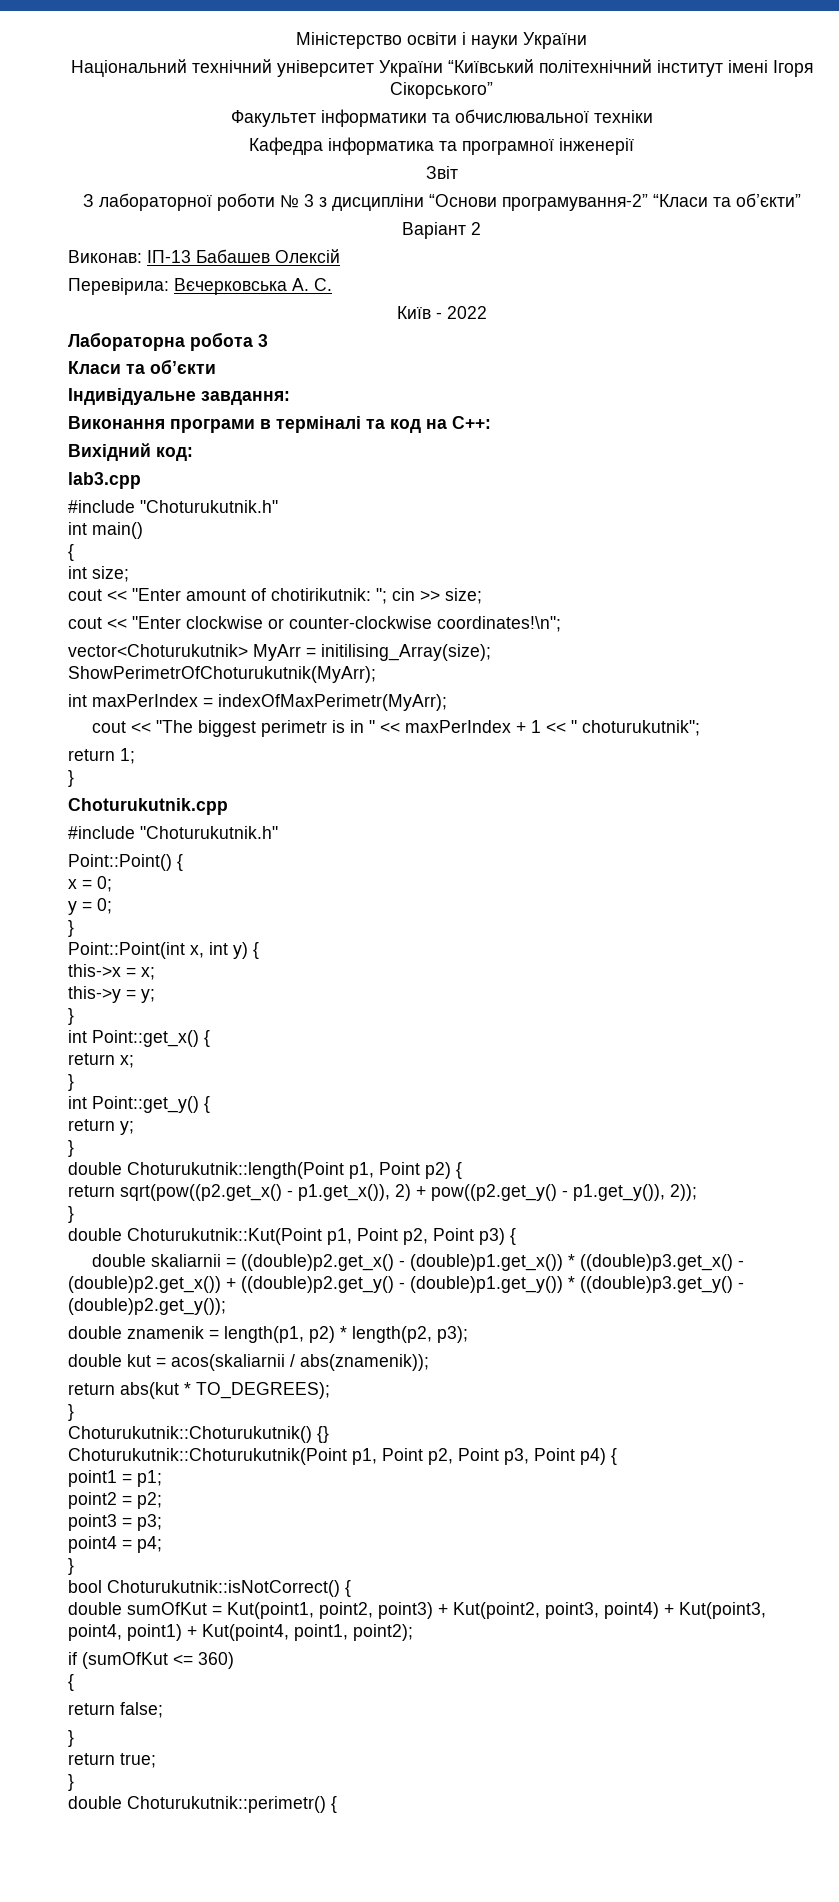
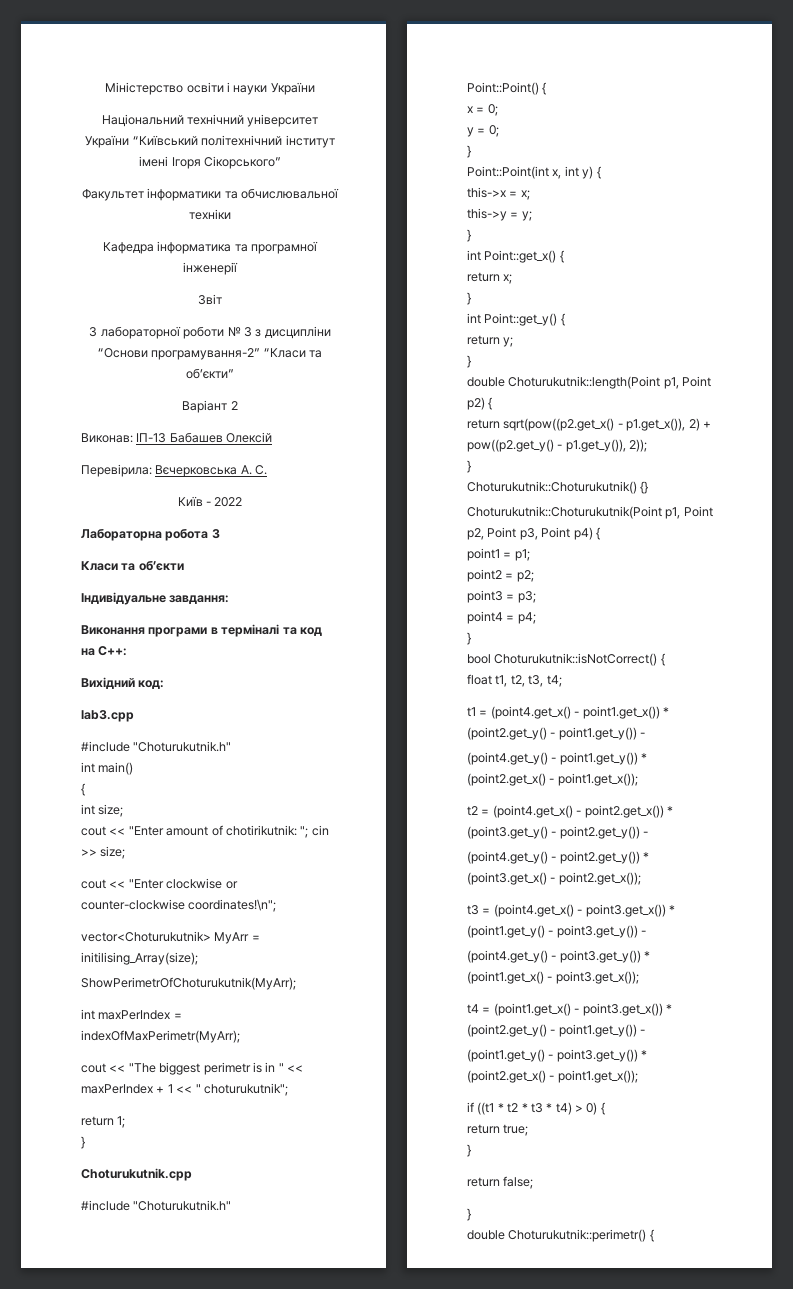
- double Choturukutnik::Kut(Point p1, Point p2, Point p3) {
- double skaliarnii = ((double)p2.get_x() - (double)p1.get_x()) * ((double)p3.get_x() - (double)p2.get_x()) + ((double)p2.get_y() - (double)p1.get_y()) * ((double)p3.get_y() - (double)p2.get_y());
- double znamenik = length(p1, p2) * length(p2, p3);
- double kut = acos(skaliarnii / abs(znamenik));
- return abs(kut * TO_DEGREES);
- }
- double sumOfKut = Kut(point1, point2, point3) + Kut(point2, point3, point4) + Kut(point3, point4, point1) + Kut(point4, point1, point2);
- if (sumOfKut <= 360)
- {
+ float t1, t2, t3, t4;
+ t1 = (point4.get_x() - point1.get_x()) * (point2.get_y() - point1.get_y()) -
+ (point4.get_y() - point1.get_y()) * (point2.get_x() - point1.get_x());
+ t2 = (point4.get_x() - point2.get_x()) * (point3.get_y() - point2.get_y()) -
+ (point4.get_y() - point2.get_y()) * (point3.get_x() - point2.get_x());
+ t3 = (point4.get_x() - point3.get_x()) * (point1.get_y() - point3.get_y()) -
+ (point4.get_y() - point3.get_y()) * (point1.get_x() - point3.get_x());
+ t4 = (point1.get_x() - point3.get_x()) * (point2.get_y() - point1.get_y()) -
+ (point1.get_y() - point3.get_y()) * (point2.get_x() - point1.get_x());
+ if ((t1 * t2 * t3 * t4) > 0) {
+ return true;
+ }
- return true;
- }

